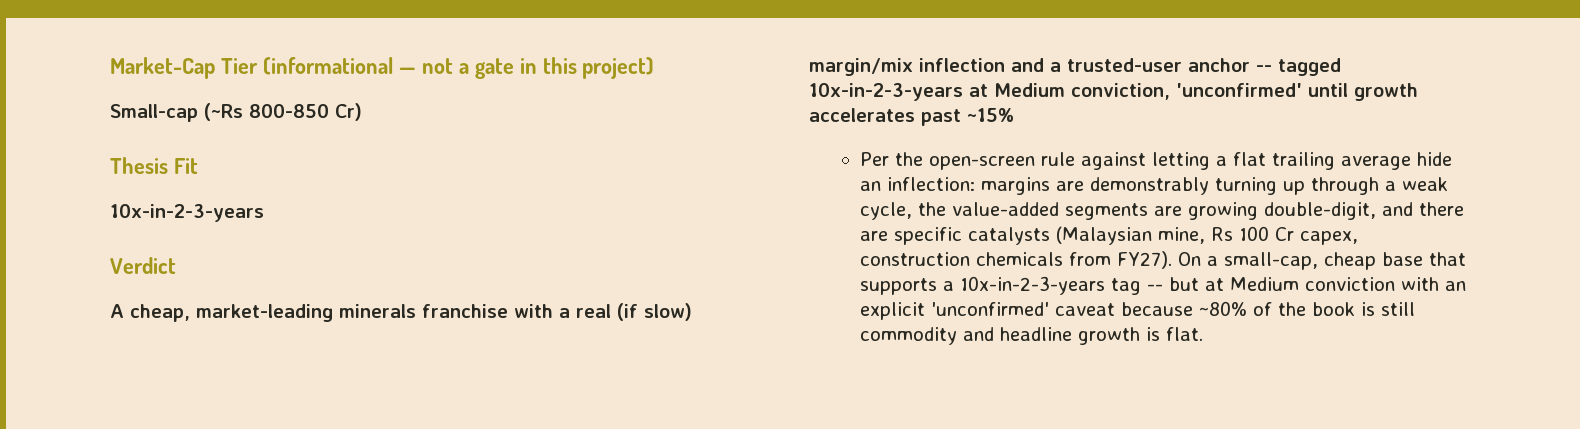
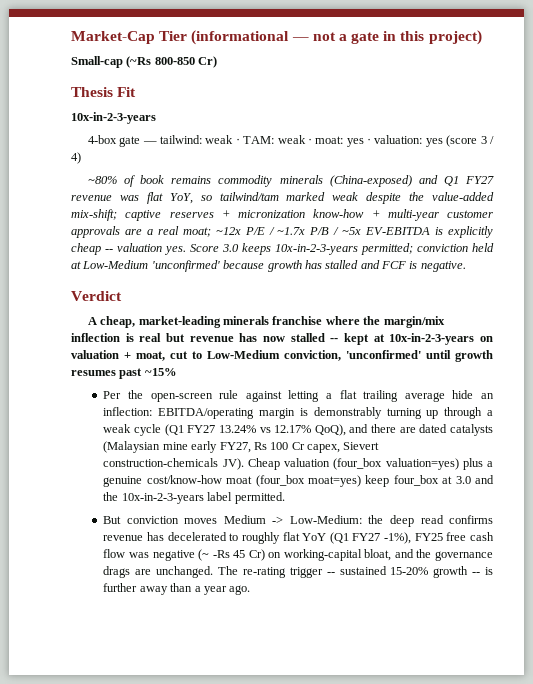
+ 4-box gate — tailwind: weak · TAM: weak · moat: yes · valuation: yes (score 3 / 4)
+ ~80% of book remains commodity minerals (China-exposed) and Q1 FY27 revenue was flat YoY, so tailwind/tam marked weak despite the value-added mix-shift; captive reserves + micronization know-how + multi-year customer approvals are a real moat; ~12x P/E / ~1.7x P/B / ~5x EV-EBITDA is explicitly cheap -- valuation yes. Score 3.0 keeps 10x-in-2-3-years permitted; conviction held at Low-Medium 'unconfirmed' because growth has stalled and FCF is negative.
- A cheap, market-leading minerals franchise with a real (if slow) margin/mix inflection and a trusted-user anchor -- tagged 10x-in-2-3-years at Medium conviction, 'unconfirmed' until growth accelerates past ~15%
+ A cheap, market-leading minerals franchise where the margin/mix inflection is real but revenue has now stalled -- kept at 10x-in-2-3-years on valuation + moat, cut to Low-Medium conviction, 'unconfirmed' until growth resumes past ~15%
- Per the open-screen rule against letting a flat trailing average hide an inflection: margins are demonstrably turning up through a weak cycle, the value-added segments are growing double-digit, and there are specific catalysts (Malaysian mine, Rs 100 Cr capex, construction chemicals from FY27). On a small-cap, cheap base that supports a 10x-in-2-3-years tag -- but at Medium conviction with an explicit 'unconfirmed' caveat because ~80% of the book is still commodity and headline growth is flat.
+ Per the open-screen rule against letting a flat trailing average hide an inflection: EBITDA/operating margin is demonstrably turning up through a weak cycle (Q1 FY27 13.24% vs 12.17% QoQ), and there are dated catalysts (Malaysian mine early FY27, Rs 100 Cr capex, Sievert construction-chemicals JV). Cheap valuation (four_box valuation=yes) plus a genuine cost/know-how moat (four_box moat=yes) keep four_box at 3.0 and the 10x-in-2-3-years label permitted.
+ But conviction moves Medium -> Low-Medium: the deep read confirms revenue has decelerated to roughly flat YoY (Q1 FY27 -1%), FY25 free cash flow was negative (~ -Rs 45 Cr) on working-capital bloat, and the governance drags are unchanged. The re-rating trigger -- sustained 15-20% growth -- is further away than a year ago.

